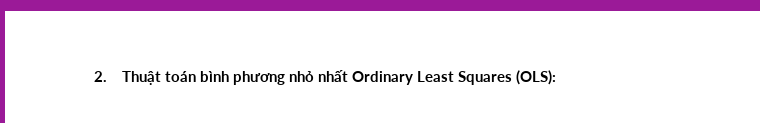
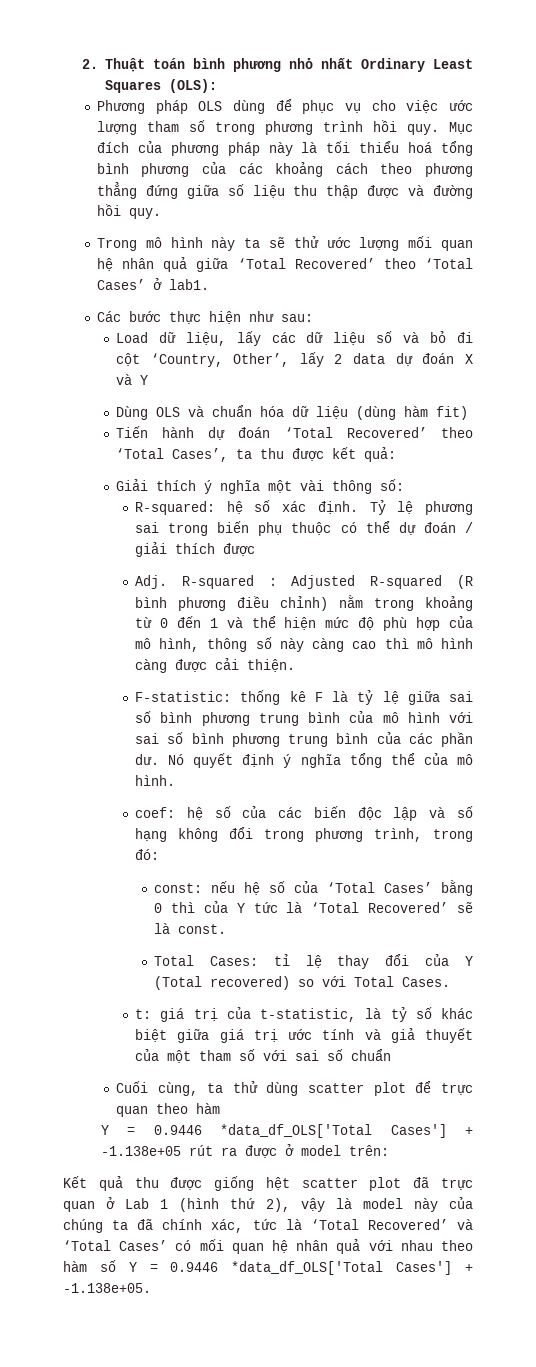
+ Phương pháp OLS dùng để phục vụ cho việc ước lượng tham số trong phương trình hồi quy. Mục đích của phương pháp này là tối thiểu hoá tổng bình phương của các khoảng cách theo phương thẳng đứng giữa số liệu thu thập được và đường hồi quy.
+ Trong mô hình này ta sẽ thử ước lượng mối quan hệ nhân quả giữa ‘Total Recovered’ theo ‘Total Cases’ ở lab1.
+ Các bước thực hiện như sau:
+ Load dữ liệu, lấy các dữ liệu số và bỏ đi cột ‘Country, Other’, lấy 2 data dự đoán X và Y
+ Dùng OLS và chuẩn hóa dữ liệu (dùng hàm fit)
+ Tiến hành dự đoán ‘Total Recovered’ theo ‘Total Cases’, ta thu được kết quả:
+ Giải thích ý nghĩa một vài thông số:
+ R-squared: hệ số xác định. Tỷ lệ phương sai trong biến phụ thuộc có thể dự đoán / giải thích được
+ Adj. R-squared : Adjusted R-squared (R bình phương điều chỉnh) nằm trong khoảng từ 0 đến 1 và thể hiện mức độ phù hợp của mô hình, thông số này càng cao thì mô hình càng được cải thiện.
+ F-statistic: thống kê F là tỷ lệ giữa sai số bình phương trung bình của mô hình với sai số bình phương trung bình của các phần dư. Nó quyết định ý nghĩa tổng thể của mô hình.
+ coef: hệ số của các biến độc lập và số hạng không đổi trong phương trình, trong đó:
+ const: nếu hệ số của ‘Total Cases’ bằng 0 thì của Y tức là ‘Total Recovered’ sẽ là const.
+ Total Cases: tỉ lệ thay đổi của Y (Total recovered) so với Total Cases.
+ t: giá trị của t-statistic, là tỷ số khác biệt giữa giá trị ước tính và giả thuyết của một tham số với sai số chuẩn
+ Cuối cùng, ta thử dùng scatter plot để trực quan theo hàm
+ Y = 0.9446 *data_df_OLS['Total Cases'] + -1.138e+05 rút ra được ở model trên:
+ Kết quả thu được giống hệt scatter plot đã trực quan ở Lab 1 (hình thứ 2), vậy là model này của chúng ta đã chính xác, tức là ‘Total Recovered’ và ‘Total Cases’ có mối quan hệ nhân quả với nhau theo hàm số Y = 0.9446 *data_df_OLS['Total Cases'] + -1.138e+05.

